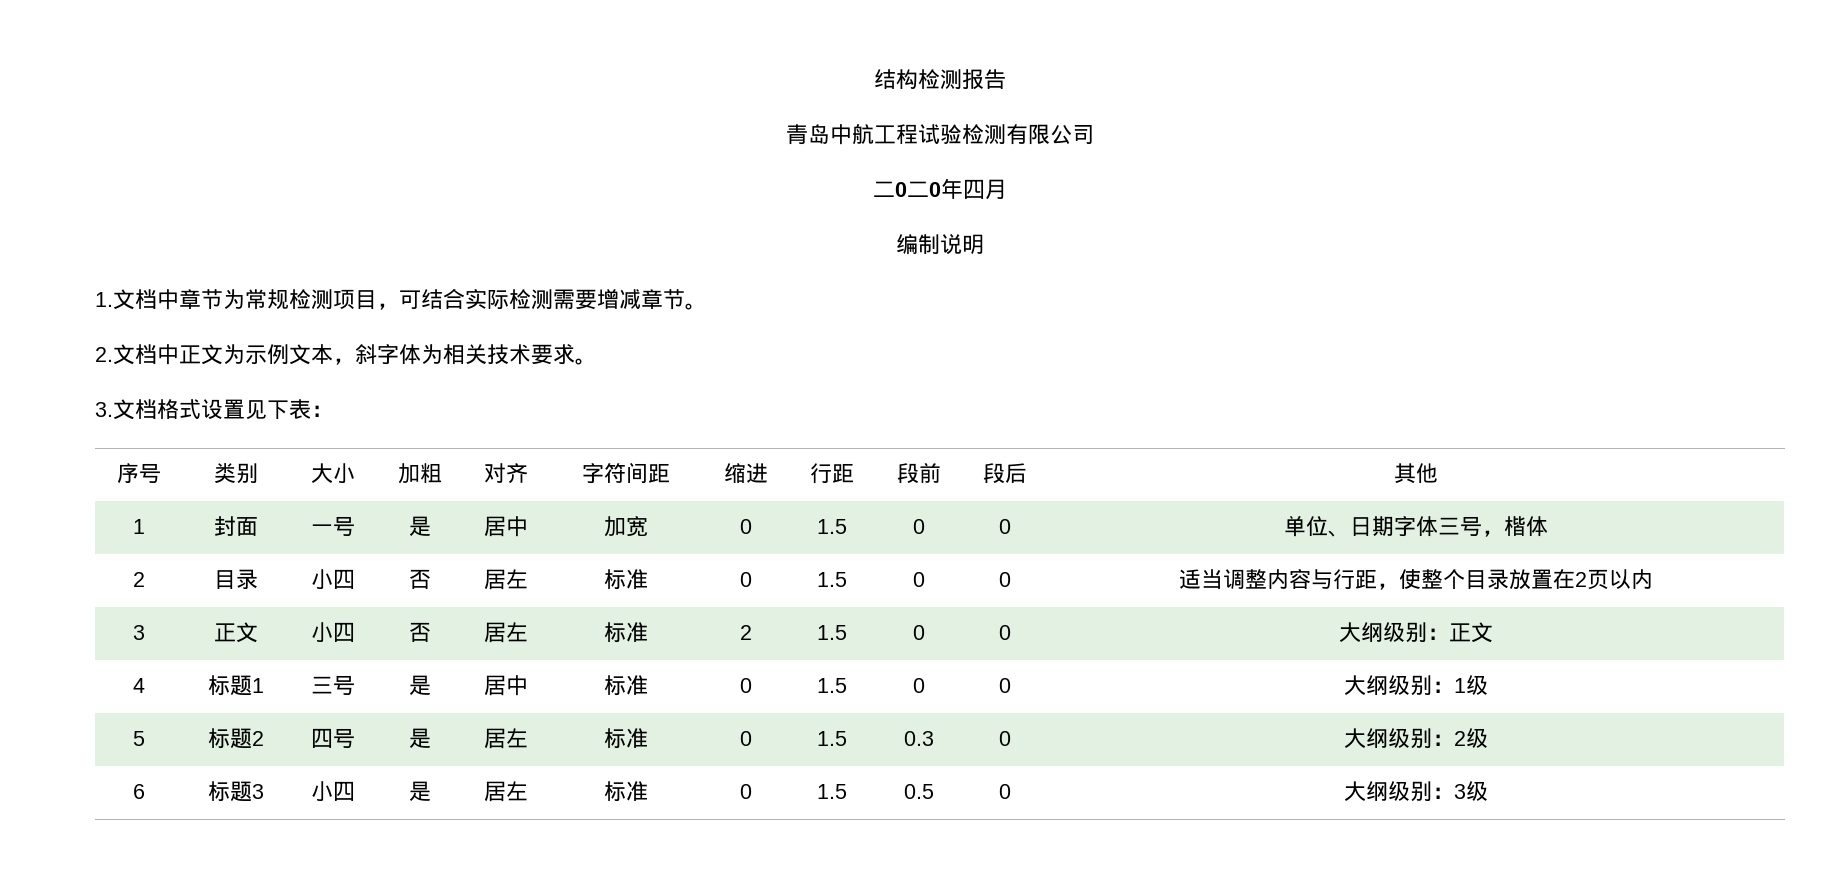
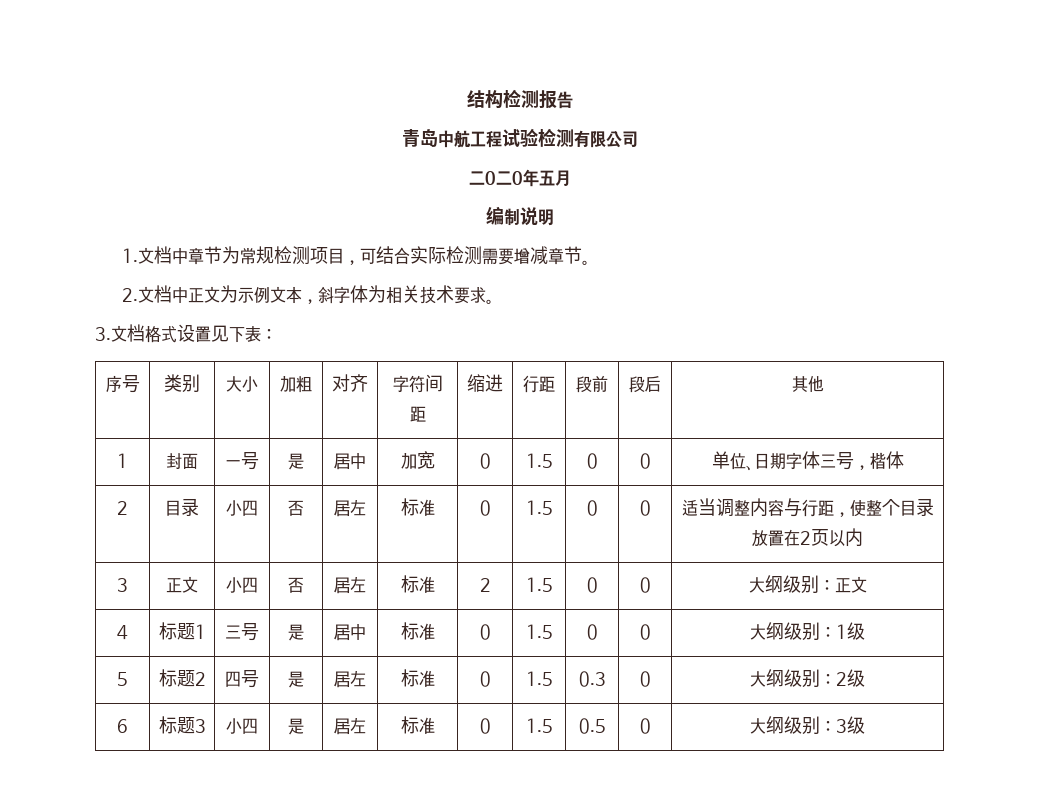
- 二0二0年四月
+ 二0二0年五月

